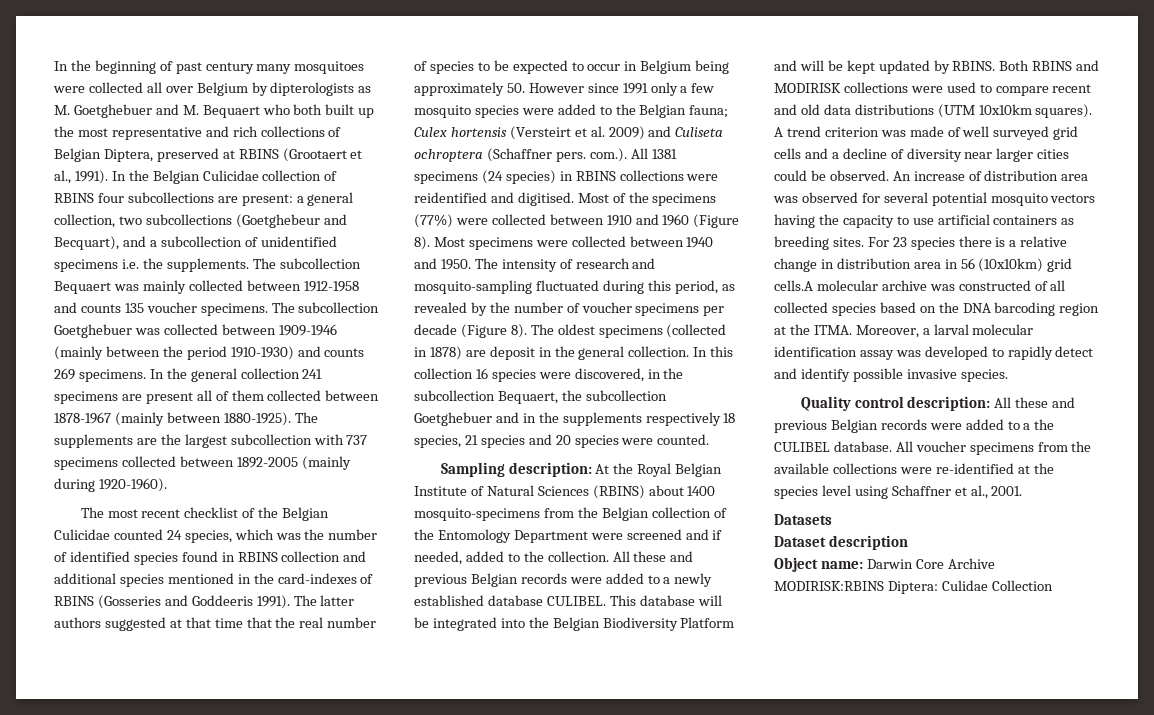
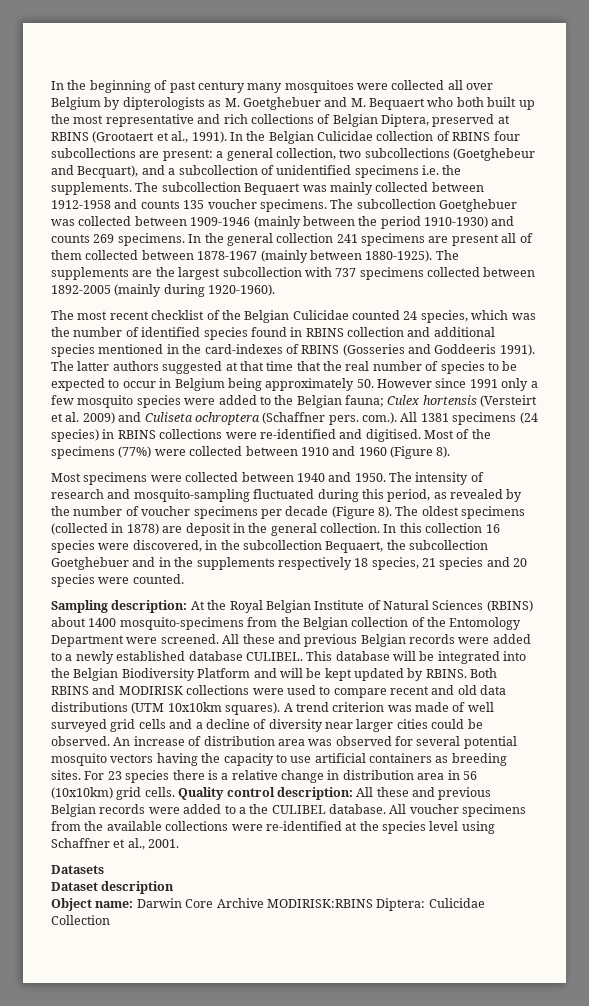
- The latter authors suggested at that time that the real number of species to be expected to occur in Belgium being approximately 50. However since 1991 only a few mosquito species were added to the Belgian fauna; Culex hortensis (Versteirt et al. 2009) and Culiseta ochroptera (Schaffner pers. com.). All 1381 specimens (24 species) in RBINS collections were reidentified and digitised.
+ The latter authors suggested at that time that the real number of species to be expected to occur in Belgium being approximately 50. However since 1991 only a few mosquito species were added to the Belgian fauna; Culex hortensis (Versteirt et al. 2009) and Culiseta ochroptera (Schaffner pers. com.). All 1381 specimens (24 species) in RBINS collections were re-identified and digitised.
- Most of the specimens (77%) were collected between 1910 and 1960 (Figure 8). Most specimens were collected between 1940 and 1950.
+ Most of the specimens (77%) were collected between 1910 and 1960 (Figure 8).
+ Most specimens were collected between 1940 and 1950.
- Sampling description: At the Royal Belgian Institute of Natural Sciences (RBINS) about 1400 mosquito-specimens from the Belgian collection of the Entomology Department were screened and if needed, added to the collection.
+ Sampling description: At the Royal Belgian Institute of Natural Sciences (RBINS) about 1400 mosquito-specimens from the Belgian collection of the Entomology Department were screened.
- For 23 species there is a relative change in distribution area in 56 (10x10km) grid cells.A molecular archive was constructed of all collected species based on the DNA barcoding region at the ITMA. Moreover, a larval molecular identification assay was developed to rapidly detect and identify possible invasive species.
- Quality control description: All these and previous Belgian records were added to a the CULIBEL database.
+ For 23 species there is a relative change in distribution area in 56 (10x10km) grid cells. Quality control description: All these and previous Belgian records were added to a the CULIBEL database.
- Object name: Darwin Core Archive MODIRISK:RBINS Diptera: Culidae Collection
+ Object name: Darwin Core Archive MODIRISK:RBINS Diptera: Culicidae Collection

